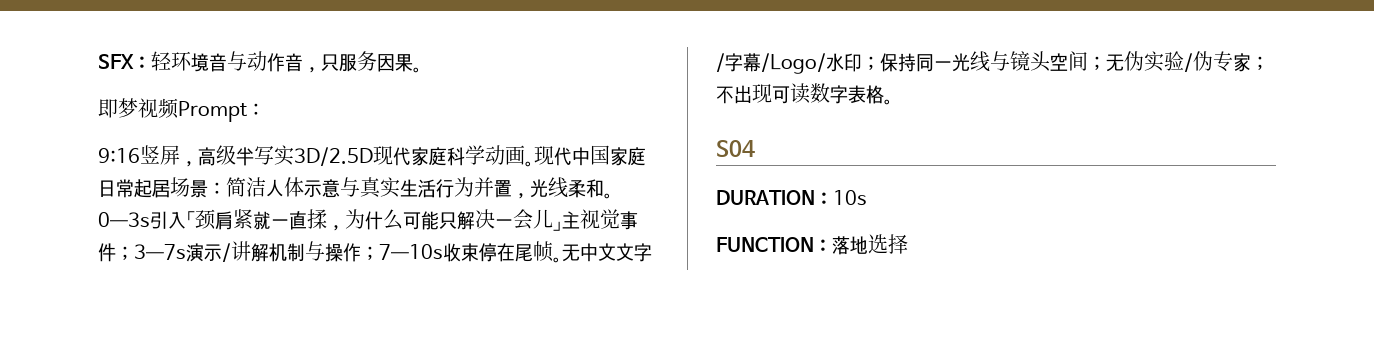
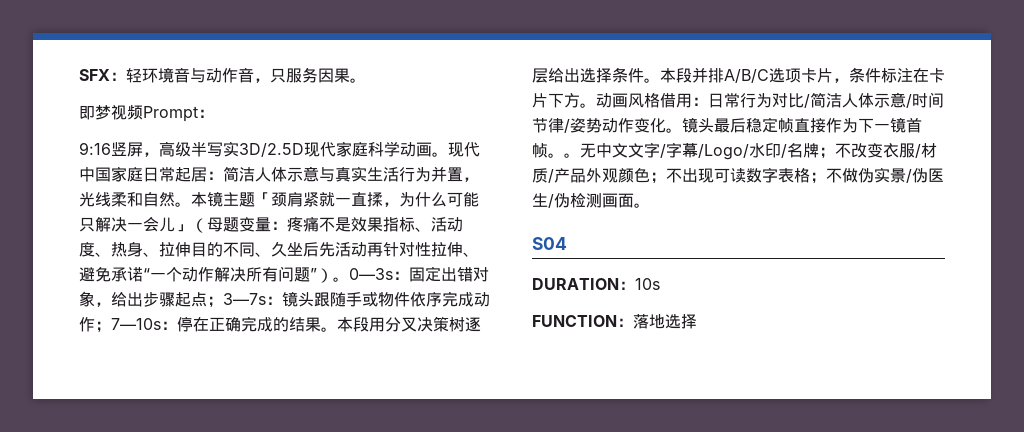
- 现代中国家庭日常起居场景：简洁人体示意与真实生活行为并置，光线柔和。0—3s引入「颈肩紧就一直揉，为什么可能只解决一会儿」主视觉事件；3—7s演示/讲解机制与操作；7—10s收束停在尾帧。
+ 现代中国家庭日常起居：简洁人体示意与真实生活行为并置，光线柔和自然。本镜主题「颈肩紧就一直揉，为什么可能只解决一会儿」（母题变量：疼痛不是效果指标、活动度、热身、拉伸目的不同、久坐后先活动再针对性拉伸、避免承诺“一个动作解决所有问题”）。0—3s：固定出错对象，给出步骤起点；3—7s：镜头跟随手或物件依序完成动作；7—10s：停在正确完成的结果。本段用分叉决策树逐层给出选择条件。本段并排A/B/C选项卡片，条件标注在卡片下方。动画风格借用：日常行为对比/简洁人体示意/时间节律/姿势动作变化。镜头最后稳定帧直接作为下一镜首帧。。
- 无中文文字/字幕/Logo/水印；保持同一光线与镜头空间；无伪实验/伪专家；不出现可读数字表格。
+ 无中文文字/字幕/Logo/水印/名牌；不改变衣服/材质/产品外观颜色；不出现可读数字表格；不做伪实景/伪医生/伪检测画面。

